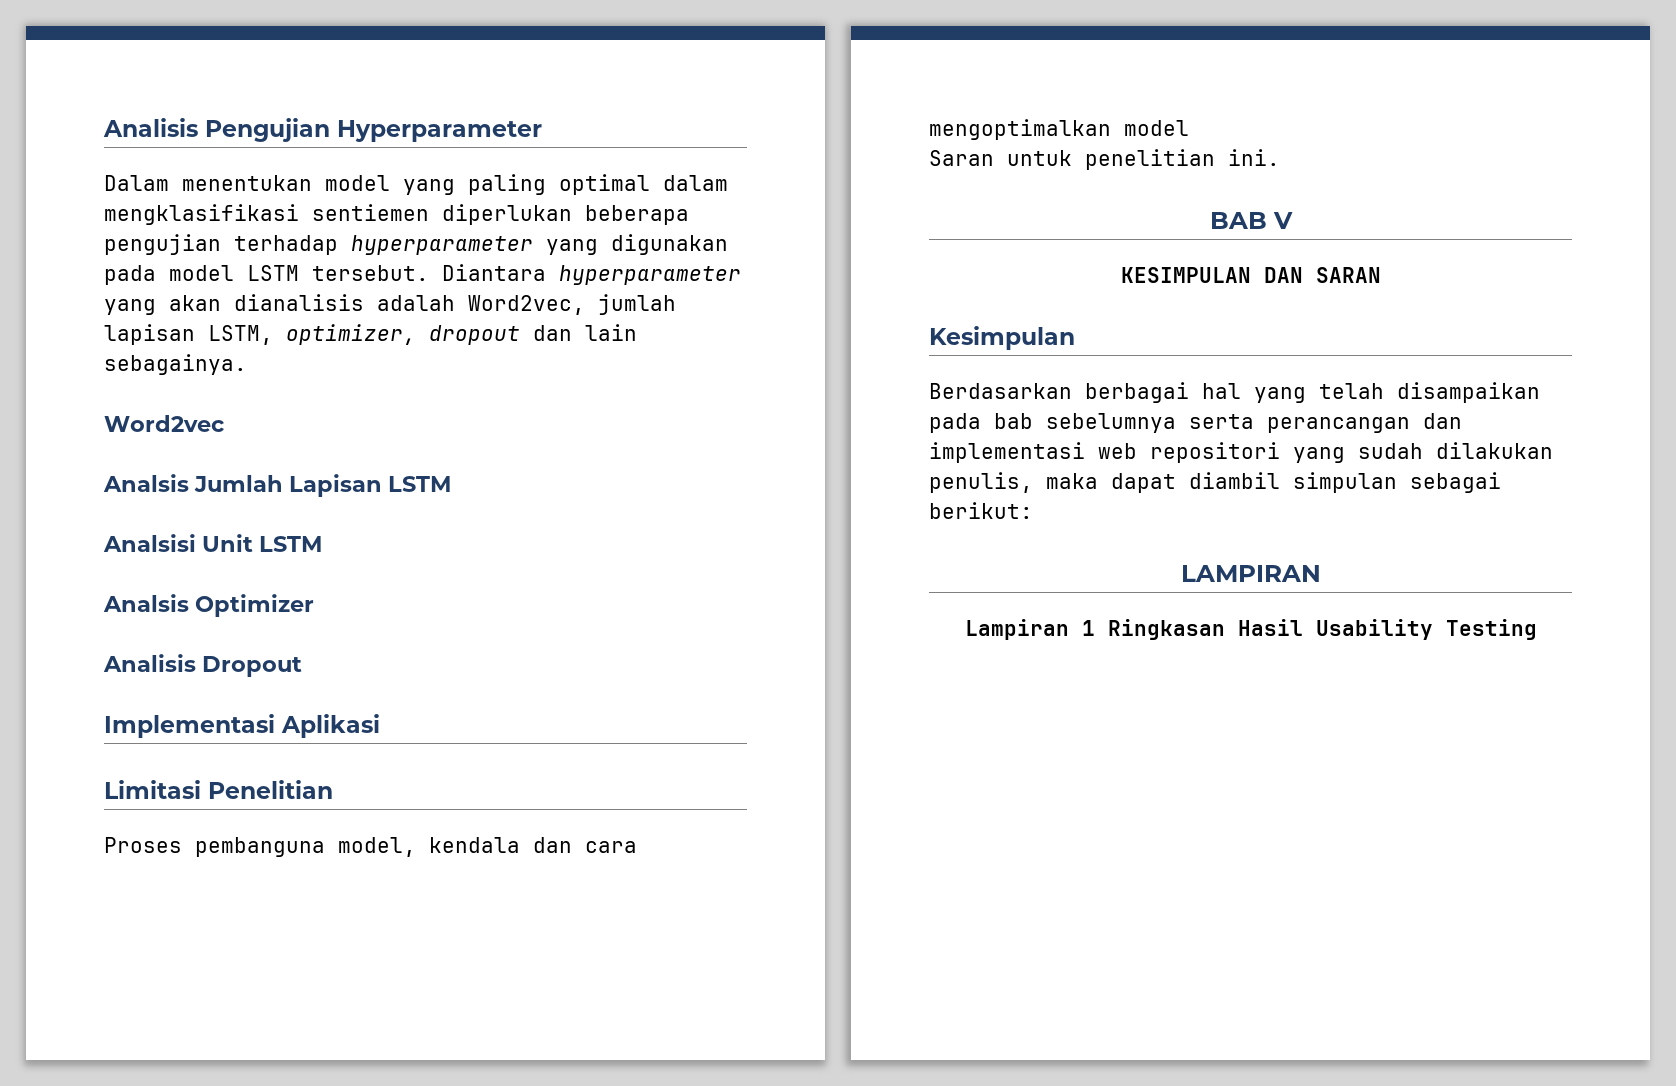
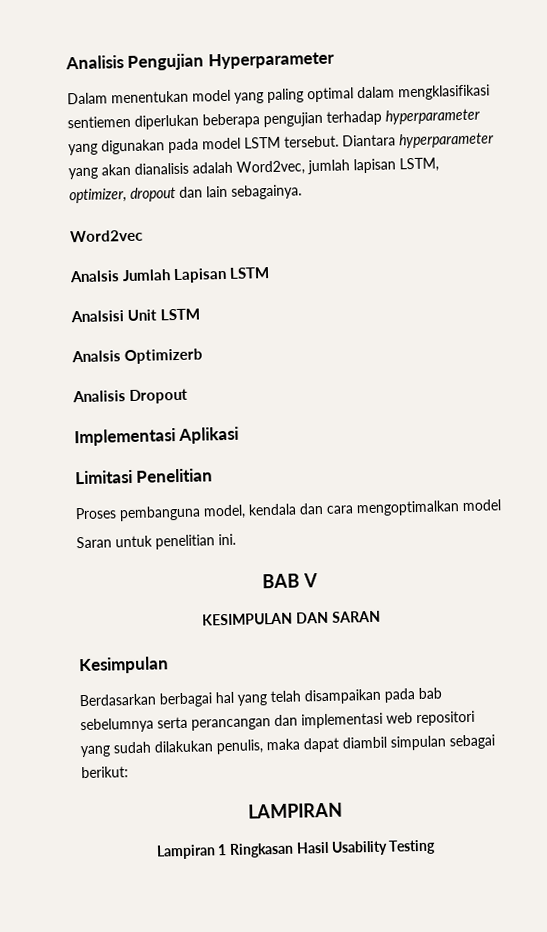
- Analsis Optimizer
+ Analsis Optimizerb

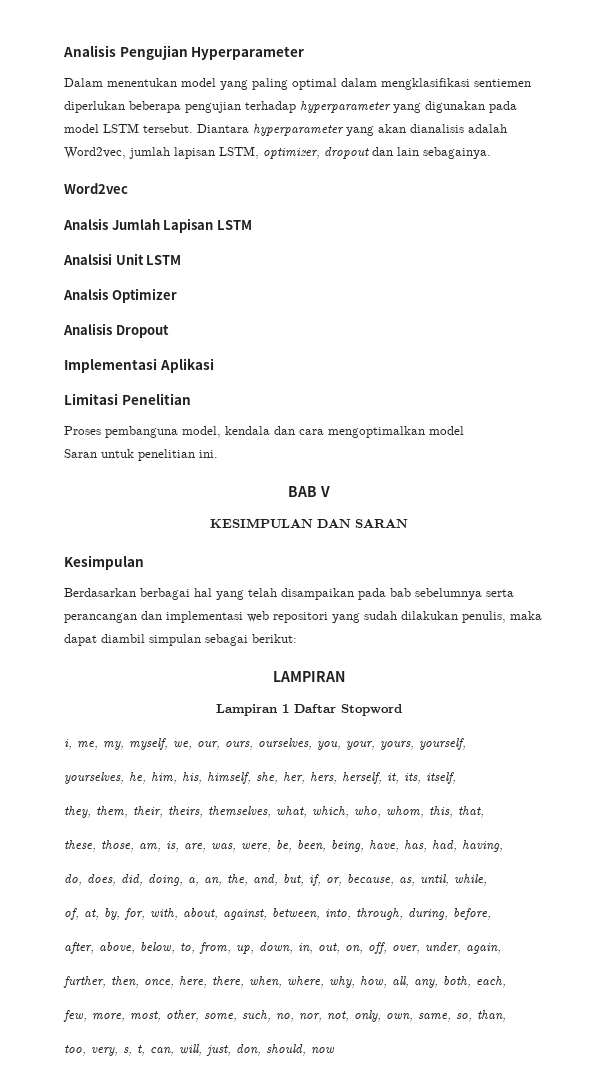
- Analsis Optimizerb
+ Analsis Optimizer
- Lampiran 1 Ringkasan Hasil Usability Testing
+ Lampiran 1 Daftar Stopword
+ i, me, my, myself, we, our, ours, ourselves, you, your, yours, yourself,
+ yourselves, he, him, his, himself, she, her, hers, herself, it, its, itself,
+ they, them, their, theirs, themselves, what, which, who, whom, this, that,
+ these, those, am, is, are, was, were, be, been, being, have, has, had, having,
+ do, does, did, doing, a, an, the, and, but, if, or, because, as, until, while,
+ of, at, by, for, with, about, against, between, into, through, during, before,
+ after, above, below, to, from, up, down, in, out, on, off, over, under, again,
+ further, then, once, here, there, when, where, why, how, all, any, both, each,
+ few, more, most, other, some, such, no, nor, not, only, own, same, so, than,
+ too, very, s, t, can, will, just, don, should, now

